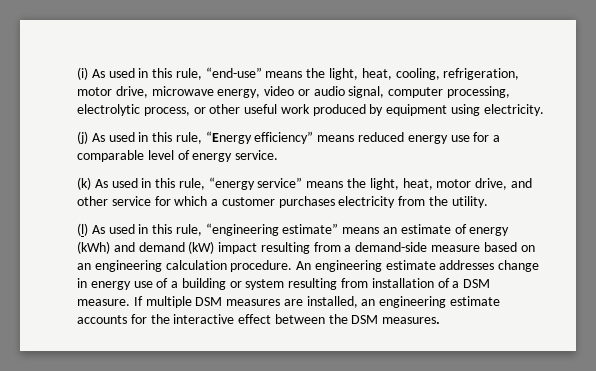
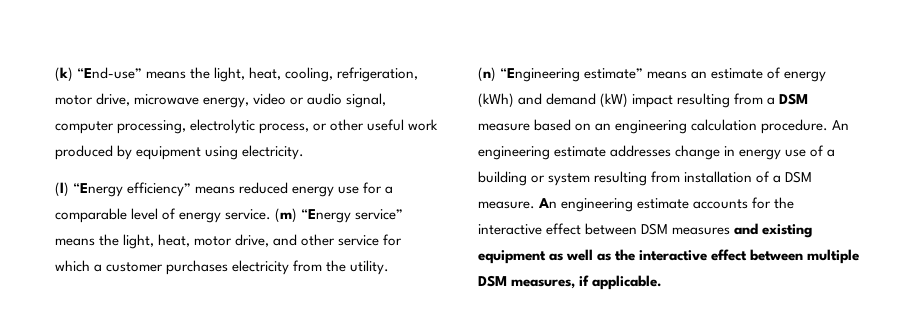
- (i) As used in this rule, “end-use” means the light, heat, cooling, refrigeration, motor drive, microwave energy, video or audio signal, computer processing, electrolytic process, or other useful work produced by equipment using electricity.
+ (k) “End-use” means the light, heat, cooling, refrigeration, motor drive, microwave energy, video or audio signal, computer processing, electrolytic process, or other useful work produced by equipment using electricity.
- (j) As used in this rule, “Energy efficiency” means reduced energy use for a comparable level of energy service.
- (k) As used in this rule, “energy service” means the light, heat, motor drive, and other service for which a customer purchases electricity from the utility.
+ (l) “Energy efficiency” means reduced energy use for a comparable level of energy service. (m) “Energy service” means the light, heat, motor drive, and other service for which a customer purchases electricity from the utility.
- (l) As used in this rule, “engineering estimate” means an estimate of energy (kWh) and demand (kW) impact resulting from a demand-side measure based on an engineering calculation procedure.
+ (n) “Engineering estimate” means an estimate of energy (kWh) and demand (kW) impact resulting from a DSM measure based on an engineering calculation procedure.
- If multiple DSM measures are installed, an engineering estimate accounts for the interactive effect between the DSM measures.
+ An engineering estimate accounts for the interactive effect between DSM measures and existing equipment as well as the interactive effect between multiple DSM measures, if applicable.

